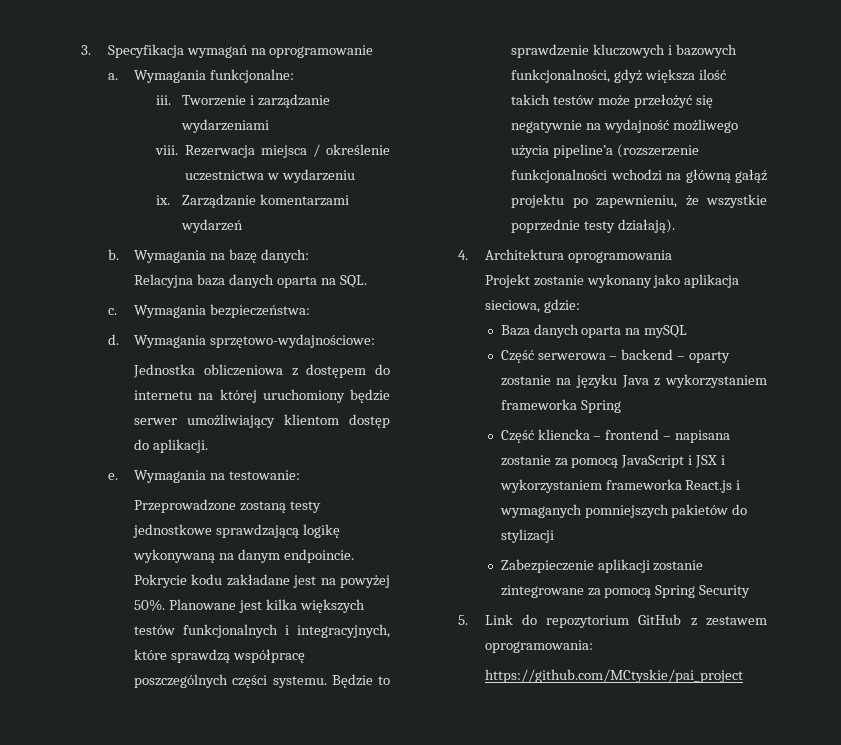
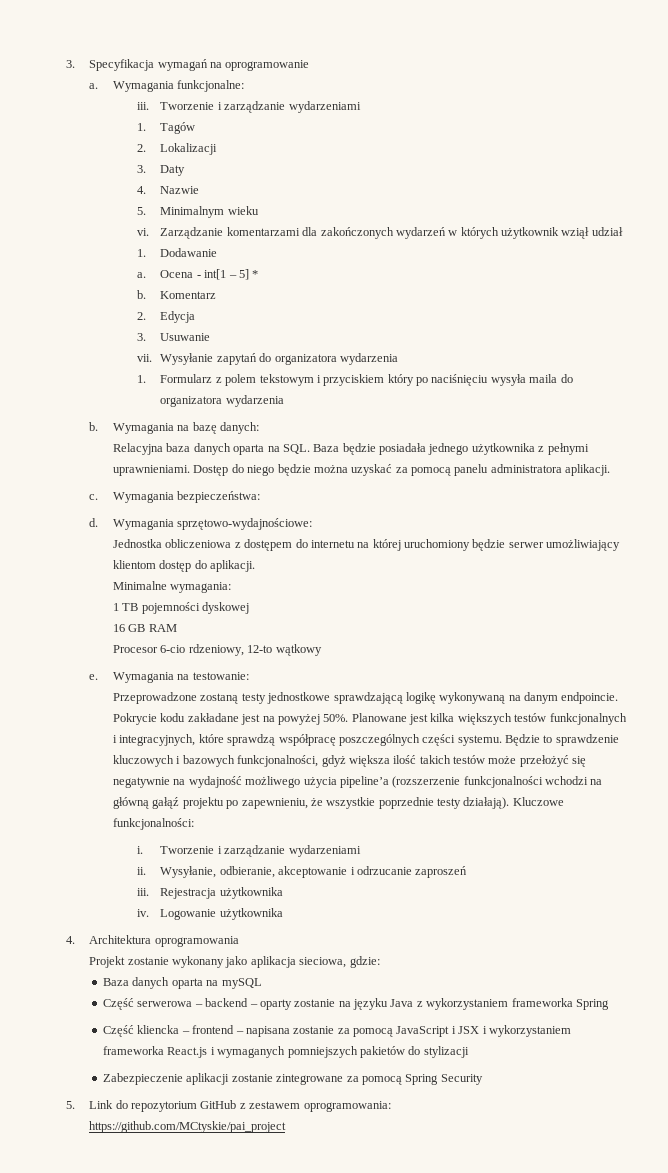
- viii. Rezerwacja miejsca / określenie uczestnictwa w wydarzeniu
- ix. Zarządzanie komentarzami wydarzeń
+ 1. Tagów
+ 2. Lokalizacji
+ 3. Daty
+ 4. Nazwie
+ 5. Minimalnym wieku
+ vi. Zarządzanie komentarzami dla zakończonych wydarzeń w których użytkownik wziął udział
+ 1. Dodawanie
+ a. Ocena - int[1 – 5] *
+ b. Komentarz
+ 2. Edycja
+ 3. Usuwanie
+ vii. Wysyłanie zapytań do organizatora wydarzenia
+ 1. Formularz z polem tekstowym i przyciskiem który po naciśnięciu wysyła maila do organizatora wydarzenia
- Relacyjna baza danych oparta na SQL.
+ Relacyjna baza danych oparta na SQL. Baza będzie posiadała jednego użytkownika z pełnymi uprawnieniami. Dostęp do niego będzie można uzyskać za pomocą panelu administratora aplikacji.
+ Minimalne wymagania:
+ 1 TB pojemności dyskowej
+ 16 GB RAM
+ Procesor 6-cio rdzeniowy, 12-to wątkowy
+ Kluczowe funkcjonalności:
+ i. Tworzenie i zarządzanie wydarzeniami
+ ii. Wysyłanie, odbieranie, akceptowanie i odrzucanie zaproszeń
+ iii. Rejestracja użytkownika
+ iv. Logowanie użytkownika

